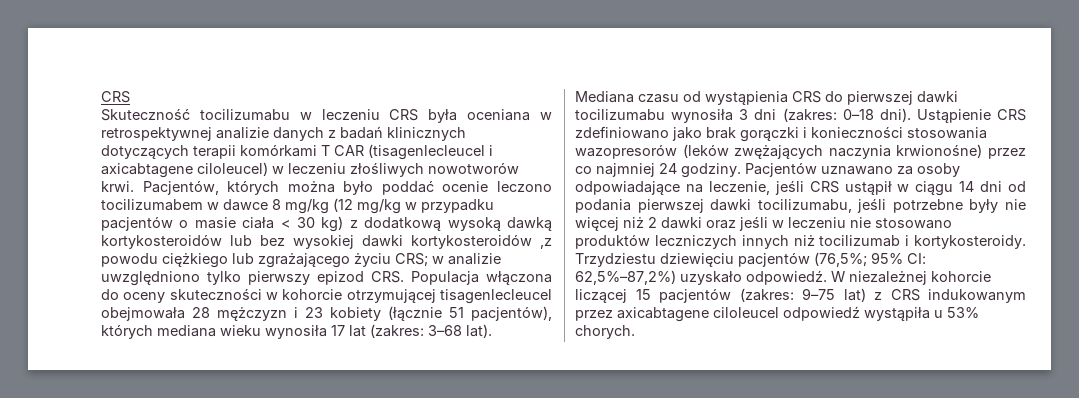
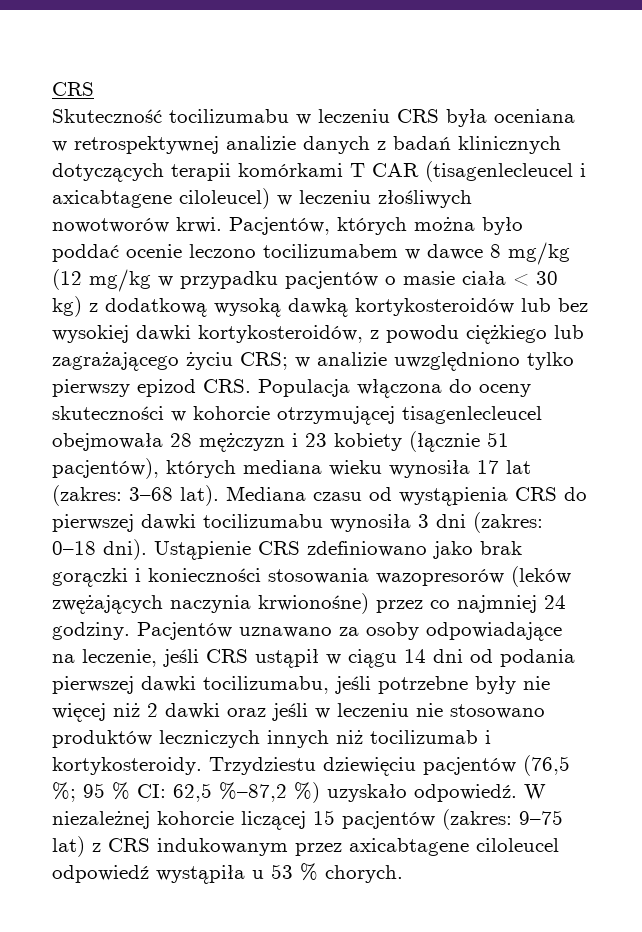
- Pacjentów, których można było poddać ocenie leczono tocilizumabem w dawce 8 mg/kg (12 mg/kg w przypadku pacjentów o masie ciała < 30 kg) z dodatkową wysoką dawką kortykosteroidów lub bez wysokiej dawki kortykosteroidów ,z powodu ciężkiego lub zgrażającego życiu CRS;
+ Pacjentów, których można było poddać ocenie leczono tocilizumabem w dawce 8 mg/kg (12 mg/kg w przypadku pacjentów o masie ciała < 30 kg) z dodatkową wysoką dawką kortykosteroidów lub bez wysokiej dawki kortykosteroidów, z powodu ciężkiego lub zagrażającego życiu CRS;
- Trzydziestu dziewięciu pacjentów (76,5%; 95% CI: 62,5%–87,2%) uzyskało odpowiedź.
+ Trzydziestu dziewięciu pacjentów (76,5 %; 95 % CI: 62,5 %–87,2 %) uzyskało odpowiedź.
- W niezależnej kohorcie liczącej 15 pacjentów (zakres: 9–75 lat) z CRS indukowanym przez axicabtagene ciloleucel odpowiedź wystąpiła u 53% chorych.
+ W niezależnej kohorcie liczącej 15 pacjentów (zakres: 9–75 lat) z CRS indukowanym przez axicabtagene ciloleucel odpowiedź wystąpiła u 53 % chorych.

